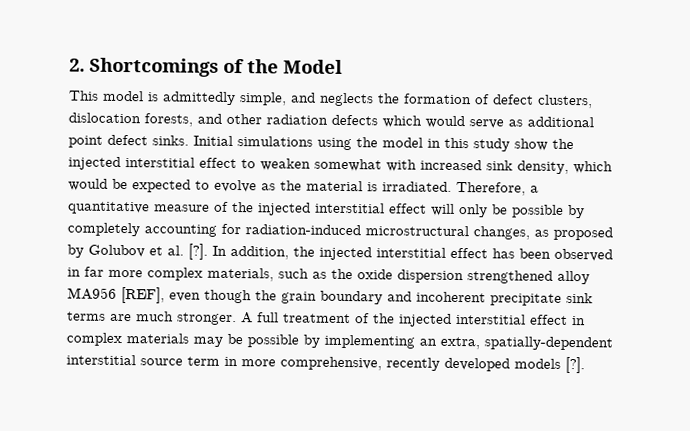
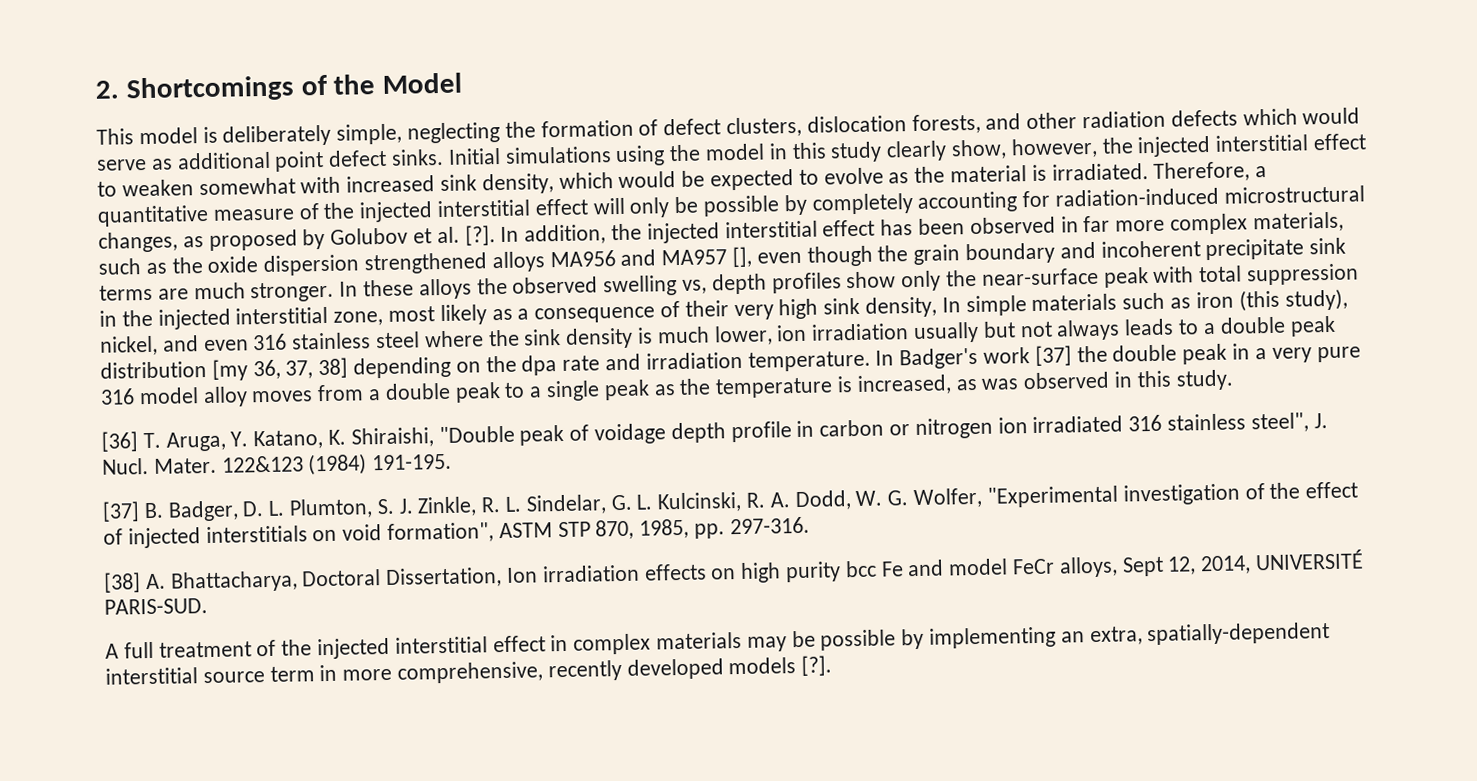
- This model is admittedly simple, and neglects the formation of defect clusters, dislocation forests, and other radiation defects which would serve as additional point defect sinks.
+ This model is deliberately simple, neglecting the formation of defect clusters, dislocation forests, and other radiation defects which would serve as additional point defect sinks.
- Initial simulations using the model in this study show the injected interstitial effect to weaken somewhat with increased sink density, which would be expected to evolve as the material is irradiated.
+ Initial simulations using the model in this study clearly show, however, the injected interstitial effect to weaken somewhat with increased sink density, which would be expected to evolve as the material is irradiated.
- In addition, the injected interstitial effect has been observed in far more complex materials, such as the oxide dispersion strengthened alloy MA956 [REF], even though the grain boundary and incoherent precipitate sink terms are much stronger. A full treatment of the injected interstitial effect in complex materials may be possible by implementing an extra, spatially-dependent interstitial source term in more comprehensive, recently developed models [?].
+ In addition, the injected interstitial effect has been observed in far more complex materials, such as the oxide dispersion strengthened alloys MA956 and MA957 [], even though the grain boundary and incoherent precipitate sink terms are much stronger. In these alloys the observed swelling vs, depth profiles show only the near-surface peak with total suppression in the injected interstitial zone, most likely as a consequence of their very high sink density, In simple materials such as iron (this study), nickel, and even 316 stainless steel where the sink density is much lower, ion irradiation usually but not always leads to a double peak distribution [my 36, 37, 38] depending on the dpa rate and irradiation temperature. In Badger's work [37] the double peak in a very pure 316 model alloy moves from a double peak to a single peak as the temperature is increased, as was observed in this study.
+ [36] T. Aruga, Y. Katano, K. Shiraishi, "Double peak of voidage depth profile in carbon or nitrogen ion irradiated 316 stainless steel", J. Nucl. Mater. 122&123 (1984) 191-195.
+ [37] B. Badger, D. L. Plumton, S. J. Zinkle, R. L. Sindelar, G. L. Kulcinski, R. A. Dodd, W. G. Wolfer, "Experimental investigation of the effect of injected interstitials on void formation", ASTM STP 870, 1985, pp. 297-316.
+ [38] A. Bhattacharya, Doctoral Dissertation, Ion irradiation effects on high purity bcc Fe and model FeCr alloys, Sept 12, 2014, UNIVERSITÉ PARIS-SUD.
+ A full treatment of the injected interstitial effect in complex materials may be possible by implementing an extra, spatially-dependent interstitial source term in more comprehensive, recently developed models [?].

